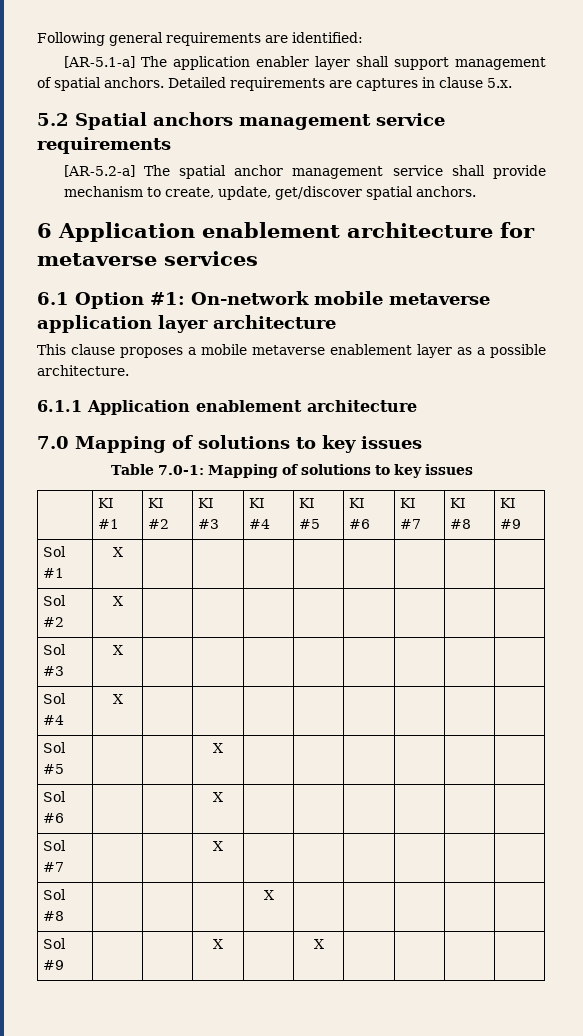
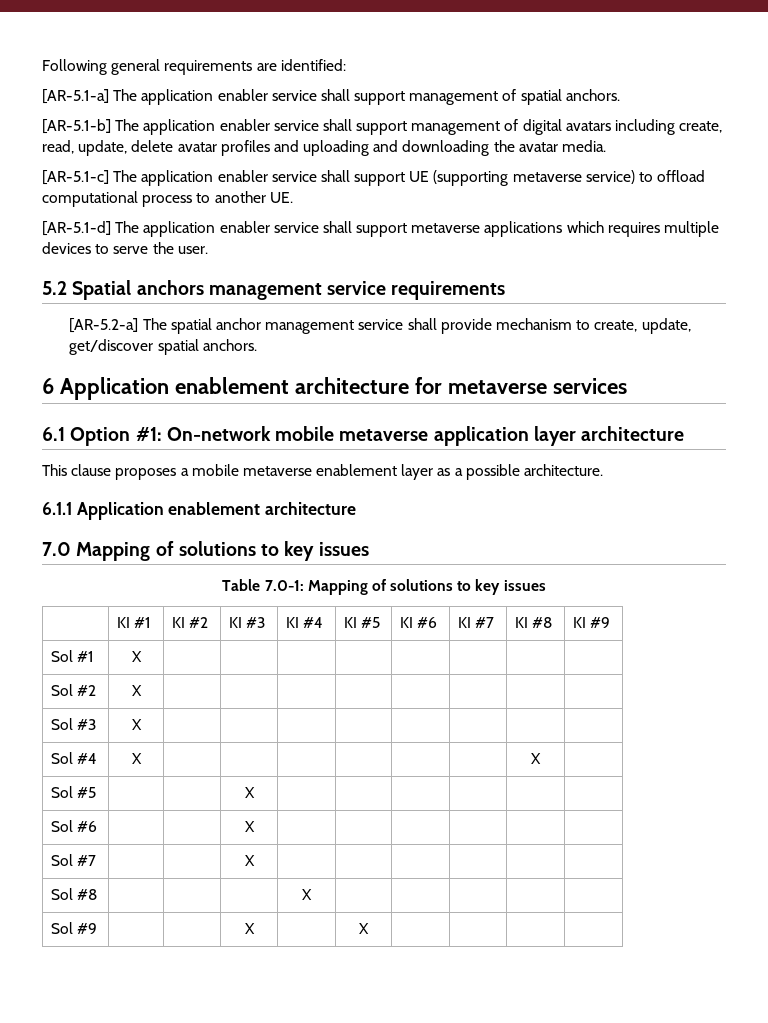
- [AR-5.1-a] The application enabler layer shall support management of spatial anchors. Detailed requirements are captures in clause 5.x.
+ [AR-5.1-a] The application enabler service shall support management of spatial anchors.
+ [AR-5.1-b] The application enabler service shall support management of digital avatars including create, read, update, delete avatar profiles and uploading and downloading the avatar media.
+ [AR-5.1-c] The application enabler service shall support UE (supporting metaverse service) to offload computational process to another UE.
+ [AR-5.1-d] The application enabler service shall support metaverse applications which requires multiple devices to serve the user.
- Sol #4 | X | | | | | | | |
+ Sol #4 | X | | | | | | | X |

